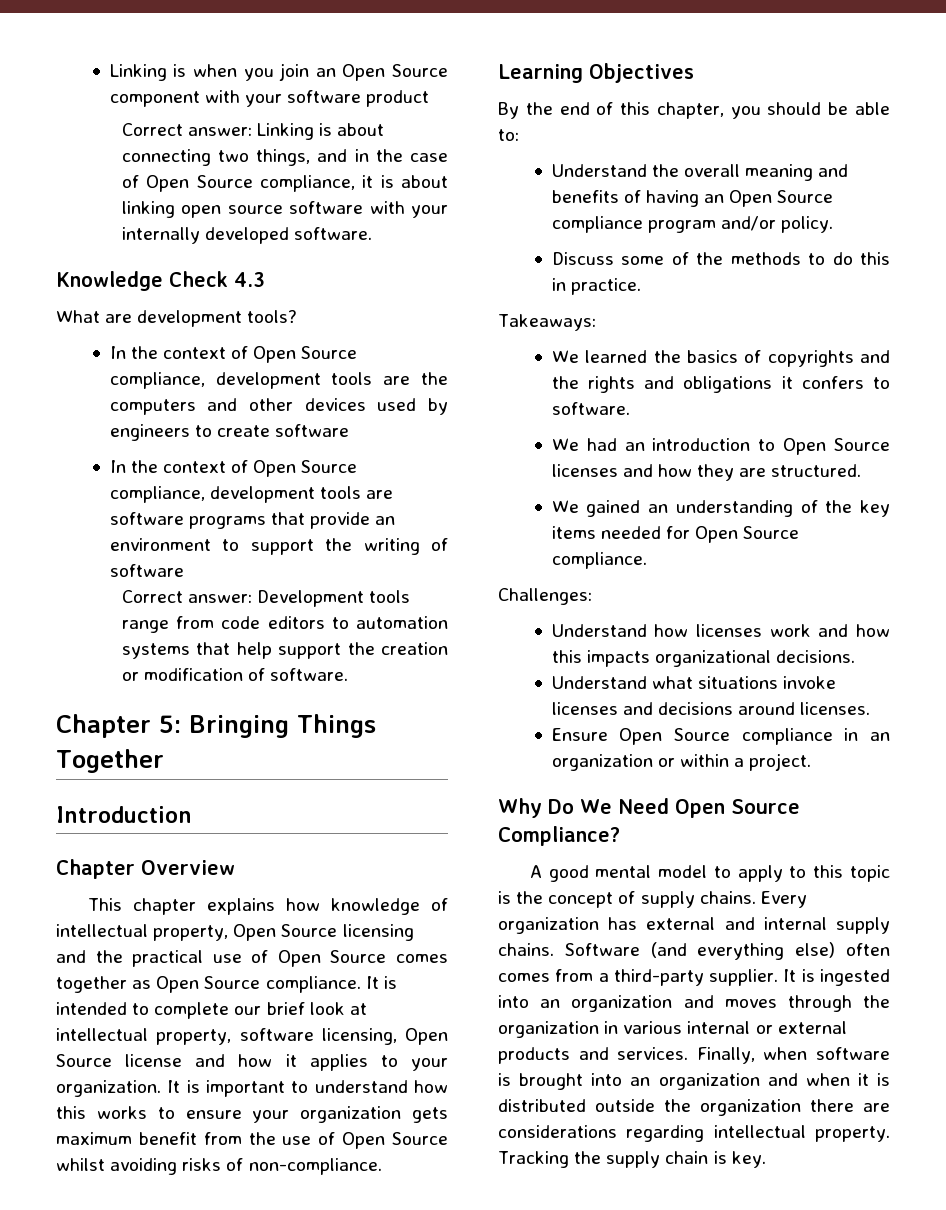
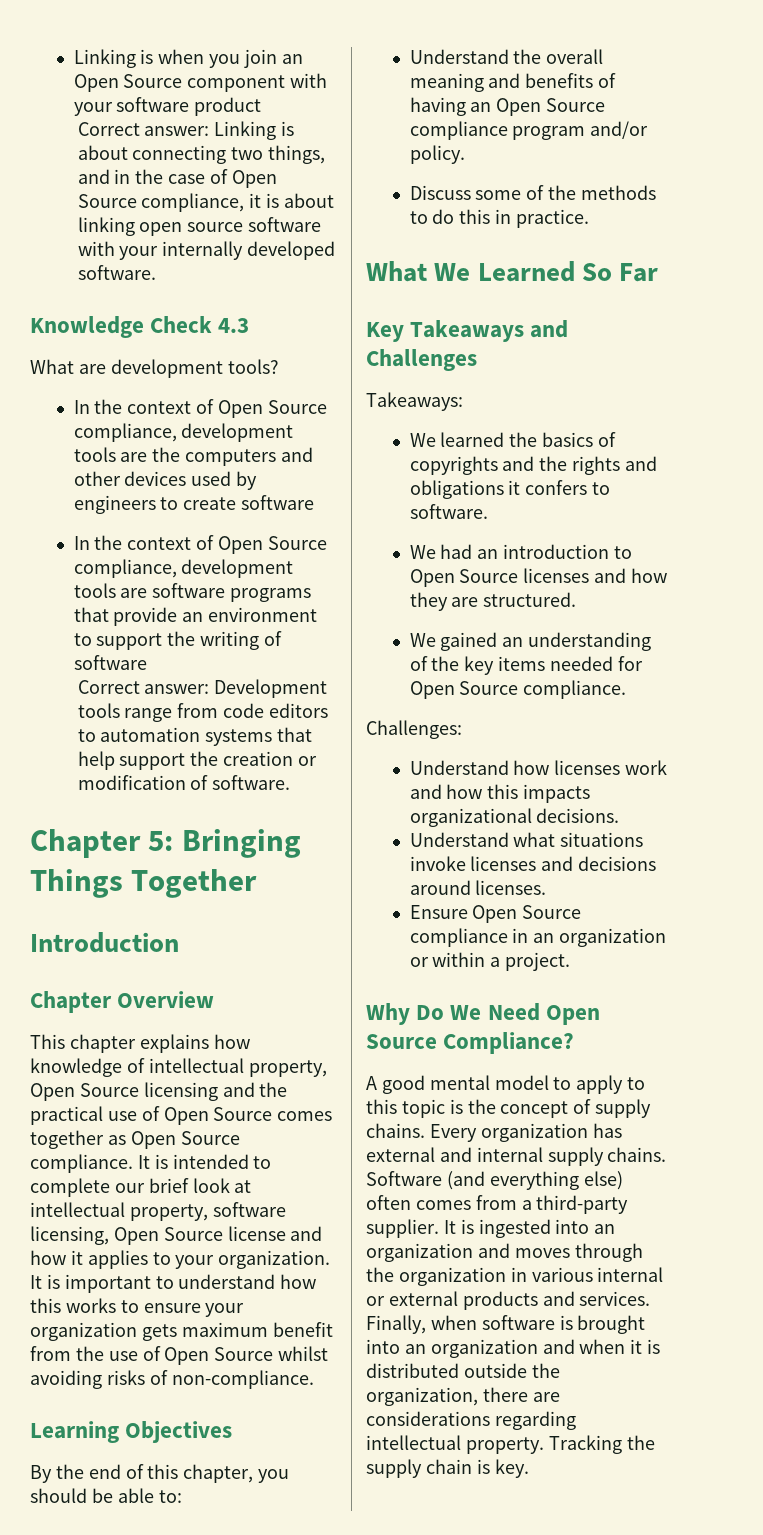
+ What We Learned So Far
+ Key Takeaways and Challenges
- Finally, when software is brought into an organization and when it is distributed outside the organization there are considerations regarding intellectual property.
+ Finally, when software is brought into an organization and when it is distributed outside the organization, there are considerations regarding intellectual property.

